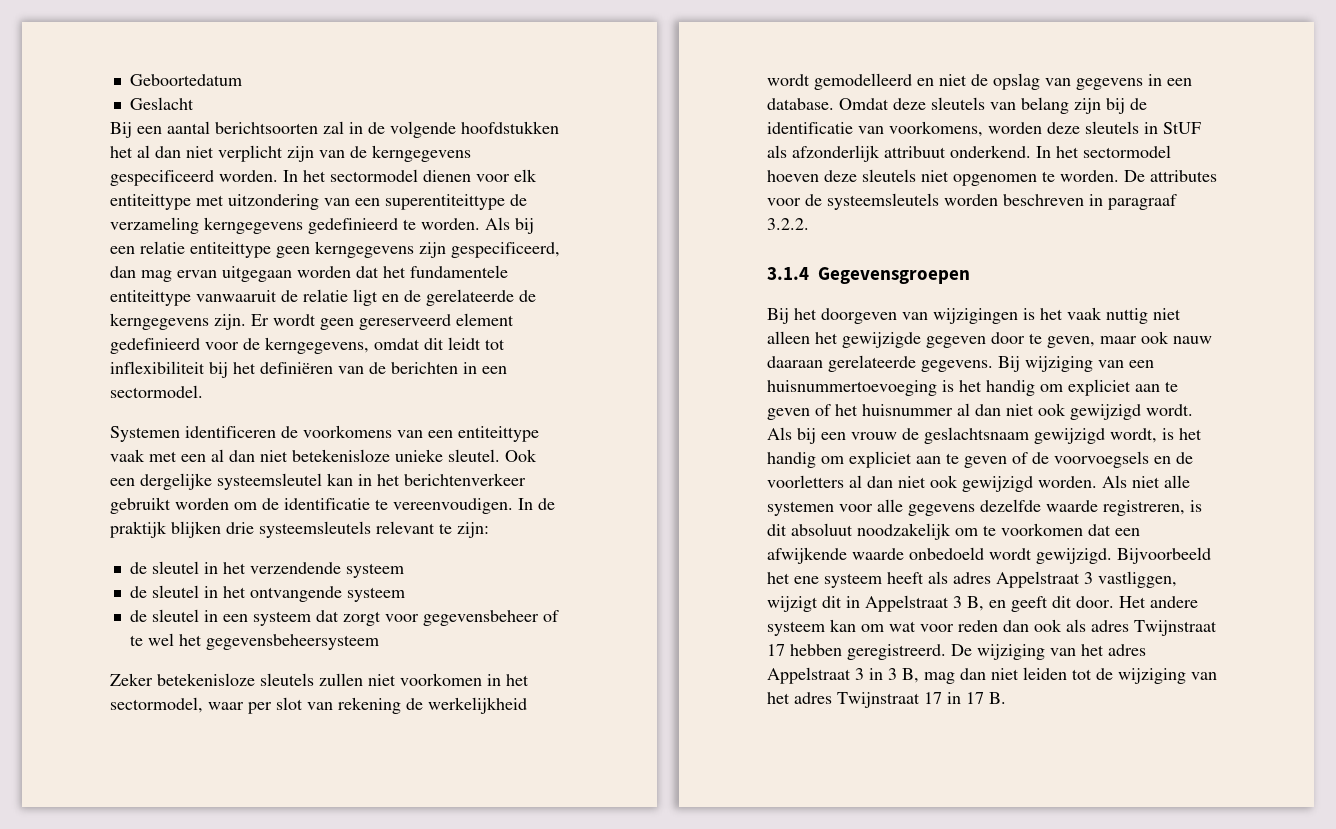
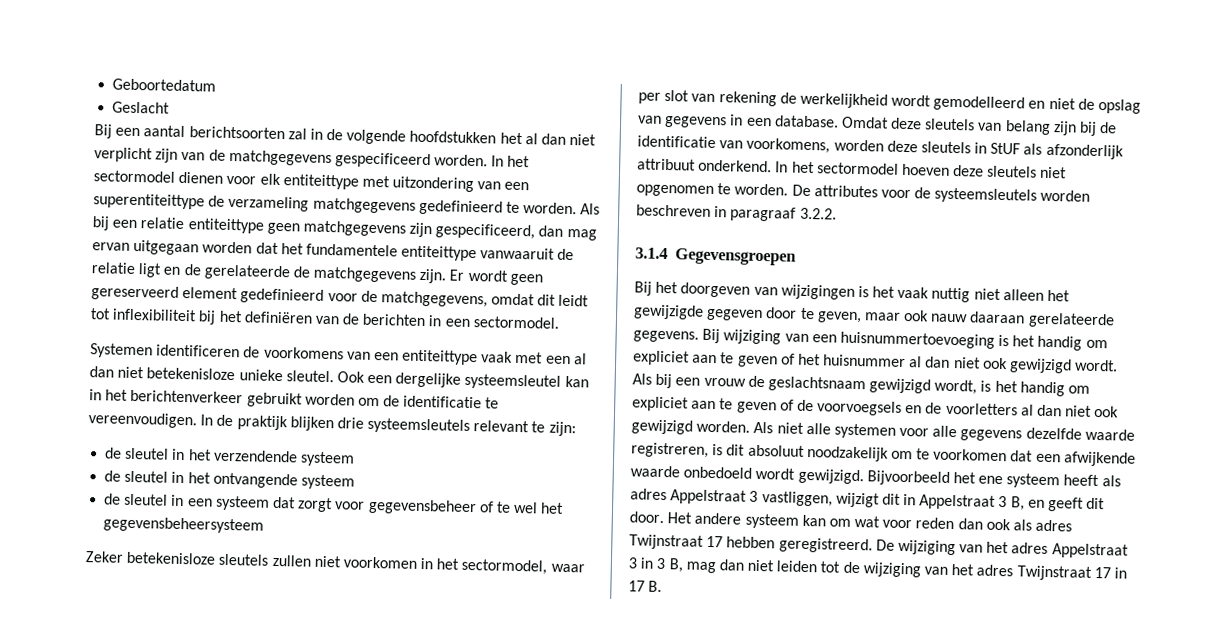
- Bij een aantal berichtsoorten zal in de volgende hoofdstukken het al dan niet verplicht zijn van de kerngegevens gespecificeerd worden.
+ Bij een aantal berichtsoorten zal in de volgende hoofdstukken het al dan niet verplicht zijn van de matchgegevens gespecificeerd worden.
- In het sectormodel dienen voor elk entiteittype met uitzondering van een superentiteittype de verzameling kerngegevens gedefinieerd te worden.
+ In het sectormodel dienen voor elk entiteittype met uitzondering van een superentiteittype de verzameling matchgegevens gedefinieerd te worden.
- Als bij een relatie entiteittype geen kerngegevens zijn gespecificeerd, dan mag ervan uitgegaan worden dat het fundamentele entiteittype vanwaaruit de relatie ligt en de gerelateerde de kerngegevens zijn.
+ Als bij een relatie entiteittype geen matchgegevens zijn gespecificeerd, dan mag ervan uitgegaan worden dat het fundamentele entiteittype vanwaaruit de relatie ligt en de gerelateerde de matchgegevens zijn.
- Er wordt geen gereserveerd element gedefinieerd voor de kerngegevens, omdat dit leidt tot inflexibiliteit bij het definiëren van de berichten in een sectormodel.
+ Er wordt geen gereserveerd element gedefinieerd voor de matchgegevens, omdat dit leidt tot inflexibiliteit bij het definiëren van de berichten in een sectormodel.

